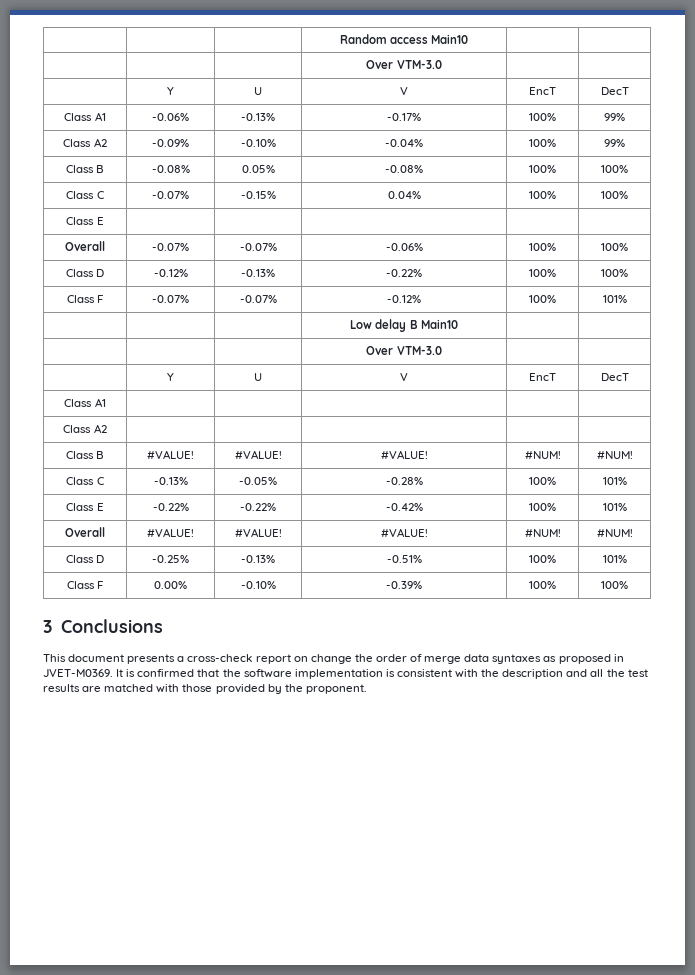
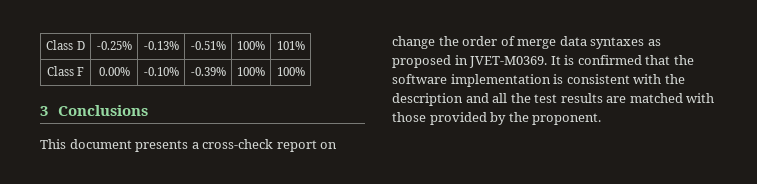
- | | | Random access Main10 | |
- | | | Over VTM-3.0 | |
- | Y | U | V | EncT | DecT
- Class A1 | -0.06% | -0.13% | -0.17% | 100% | 99%
- Class A2 | -0.09% | -0.10% | -0.04% | 100% | 99%
- Class B | -0.08% | 0.05% | -0.08% | 100% | 100%
- Class C | -0.07% | -0.15% | 0.04% | 100% | 100%
- Class E | | | | |
- Overall | -0.07% | -0.07% | -0.06% | 100% | 100%
- Class D | -0.12% | -0.13% | -0.22% | 100% | 100%
- Class F | -0.07% | -0.07% | -0.12% | 100% | 101%
- | | | Low delay B Main10 | |
- | | | Over VTM-3.0 | |
- | Y | U | V | EncT | DecT
- Class A1 | | | | |
- Class A2 | | | | |
- Class B | #VALUE! | #VALUE! | #VALUE! | #NUM! | #NUM!
- Class C | -0.13% | -0.05% | -0.28% | 100% | 101%
- Class E | -0.22% | -0.22% | -0.42% | 100% | 101%
- Overall | #VALUE! | #VALUE! | #VALUE! | #NUM! | #NUM!

